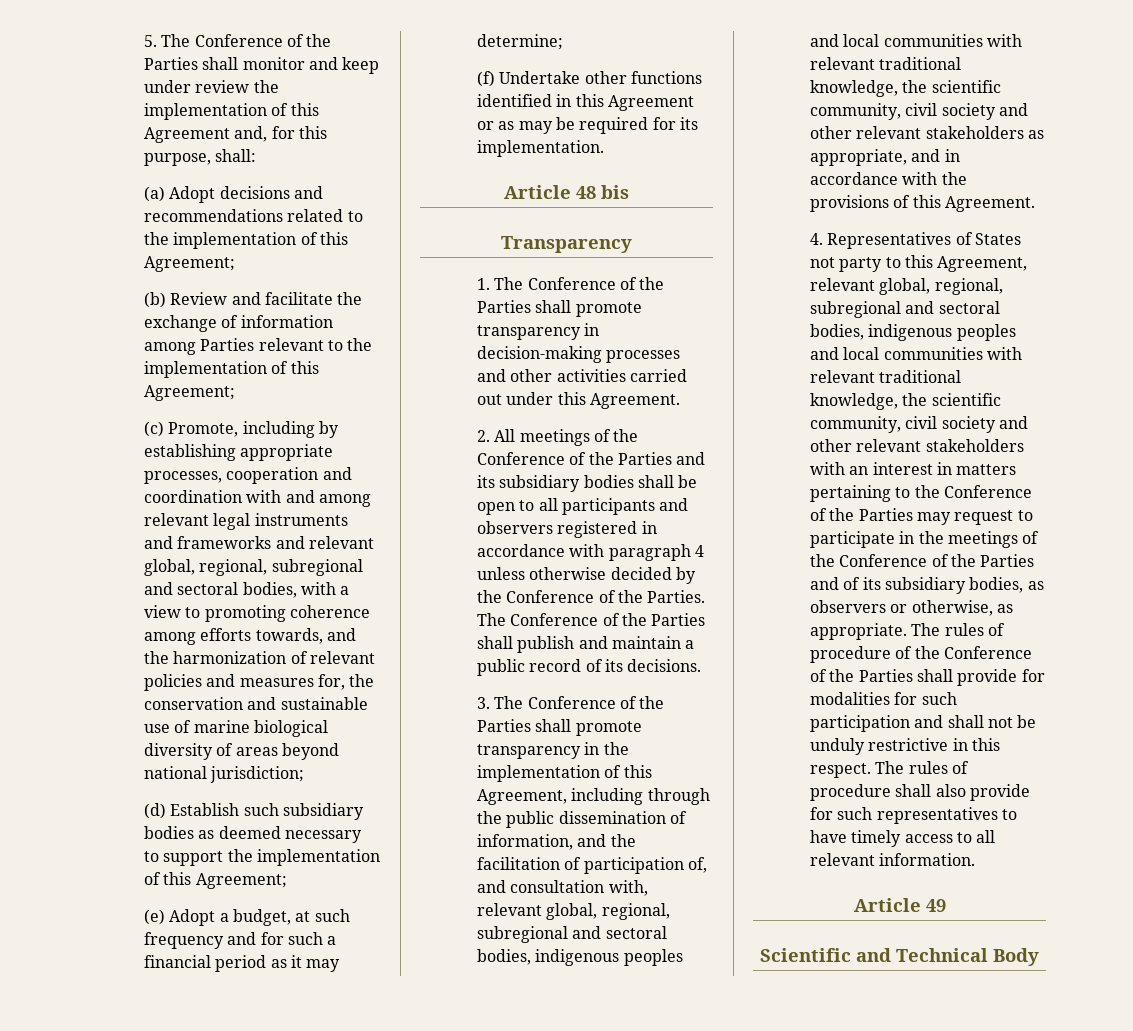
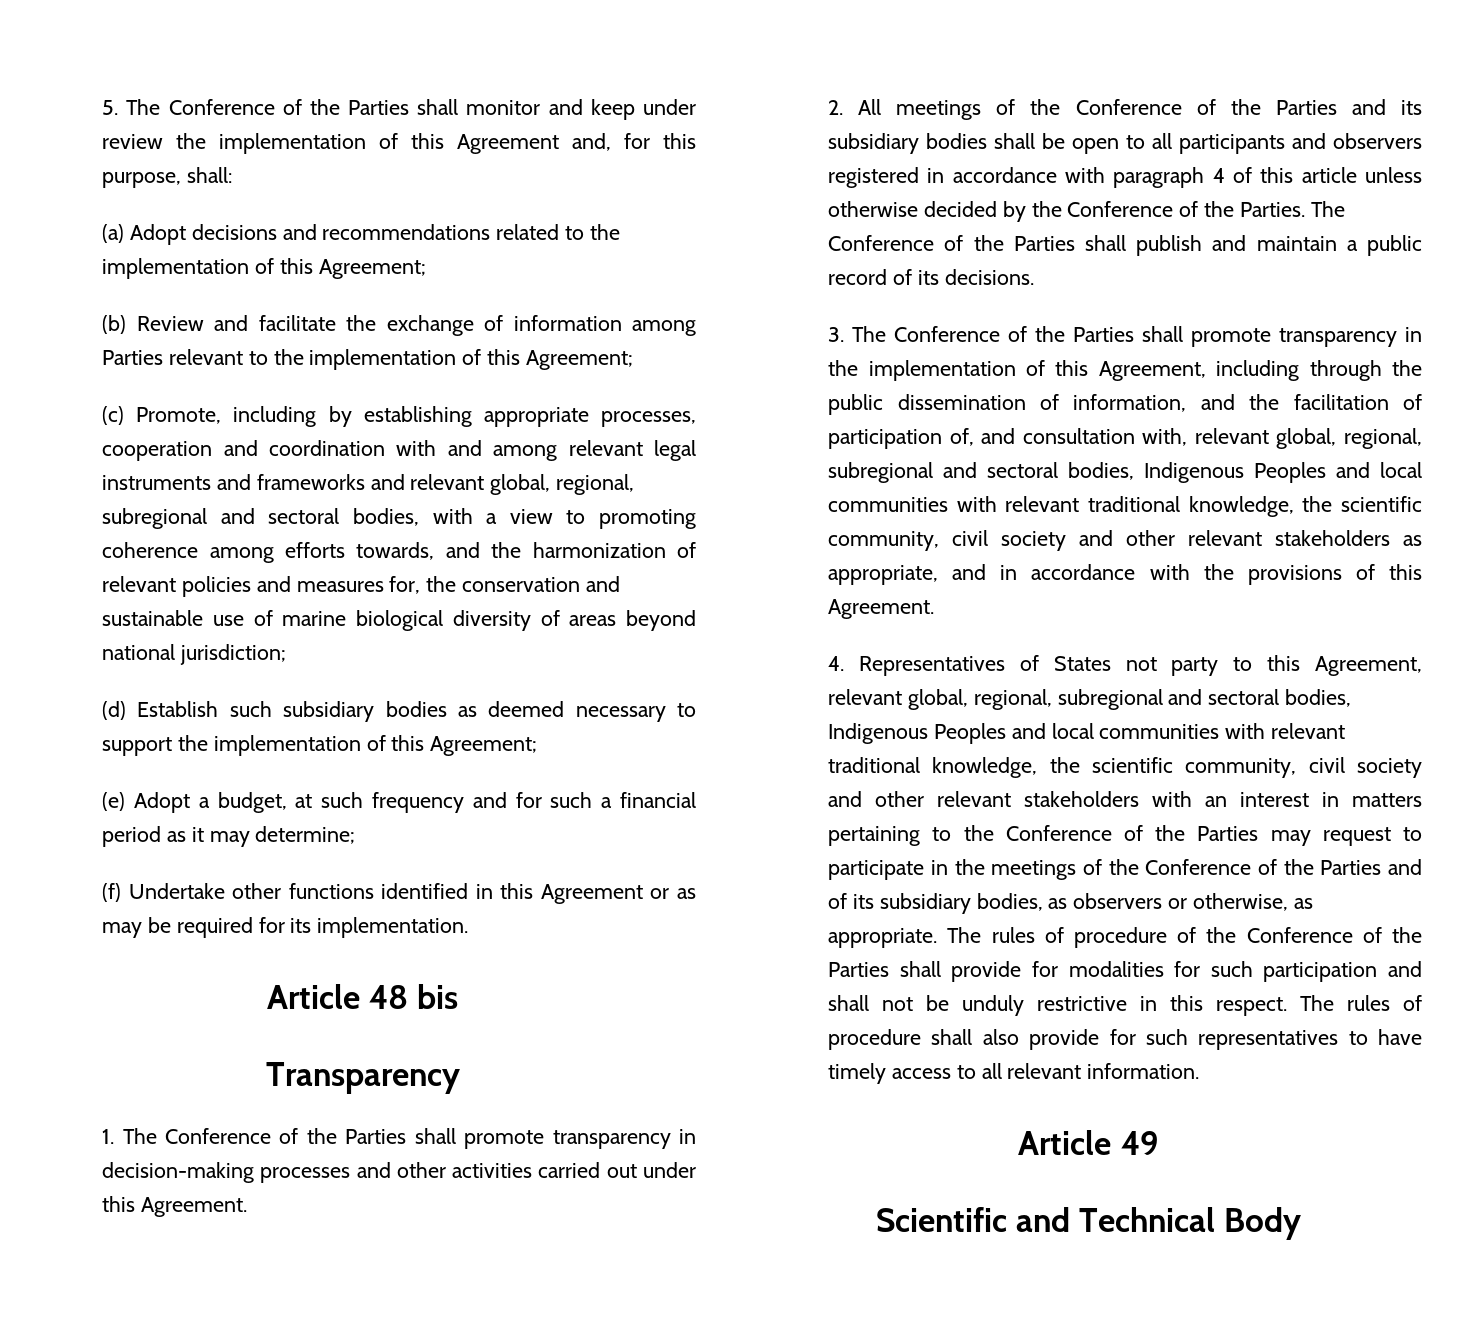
- 2. All meetings of the Conference of the Parties and its subsidiary bodies shall be open to all participants and observers registered in accordance with paragraph 4 unless otherwise decided by the Conference of the Parties.
+ 2. All meetings of the Conference of the Parties and its subsidiary bodies shall be open to all participants and observers registered in accordance with paragraph 4 of this article unless otherwise decided by the Conference of the Parties.
- 3. The Conference of the Parties shall promote transparency in the implementation of this Agreement, including through the public dissemination of information, and the facilitation of participation of, and consultation with, relevant global, regional, subregional and sectoral bodies, indigenous peoples and local communities with relevant traditional knowledge, the scientific community, civil society and other relevant stakeholders as appropriate, and in accordance with the provisions of this Agreement.
+ 3. The Conference of the Parties shall promote transparency in the implementation of this Agreement, including through the public dissemination of information, and the facilitation of participation of, and consultation with, relevant global, regional, subregional and sectoral bodies, Indigenous Peoples and local communities with relevant traditional knowledge, the scientific community, civil society and other relevant stakeholders as appropriate, and in accordance with the provisions of this Agreement.
- 4. Representatives of States not party to this Agreement, relevant global, regional, subregional and sectoral bodies, indigenous peoples and local communities with relevant traditional knowledge, the scientific community, civil society and other relevant stakeholders with an interest in matters pertaining to the Conference of the Parties may request to participate in the meetings of the Conference of the Parties and of its subsidiary bodies, as observers or otherwise, as appropriate.
+ 4. Representatives of States not party to this Agreement, relevant global, regional, subregional and sectoral bodies, Indigenous Peoples and local communities with relevant traditional knowledge, the scientific community, civil society and other relevant stakeholders with an interest in matters pertaining to the Conference of the Parties may request to participate in the meetings of the Conference of the Parties and of its subsidiary bodies, as observers or otherwise, as appropriate.

